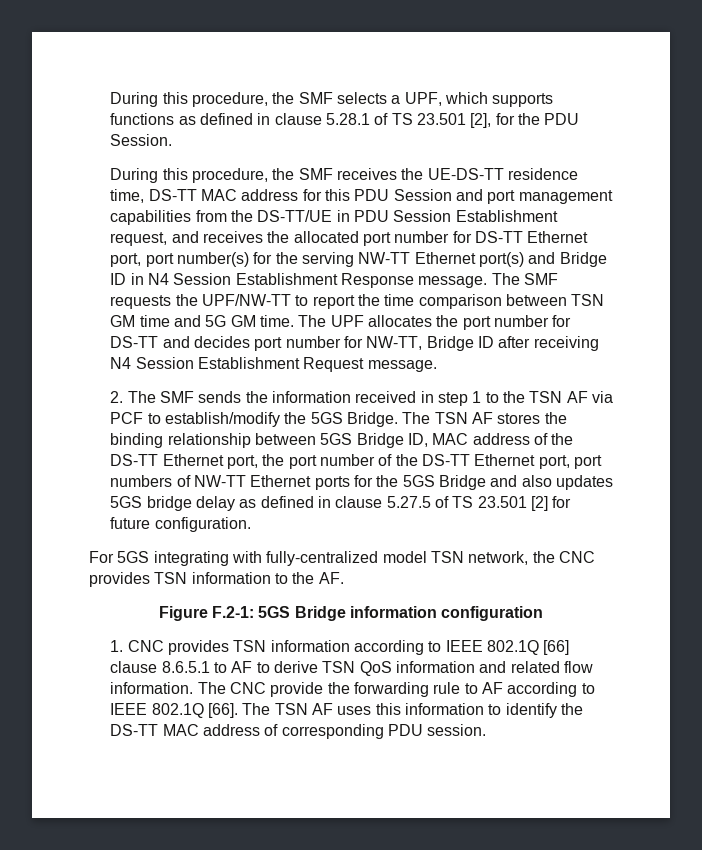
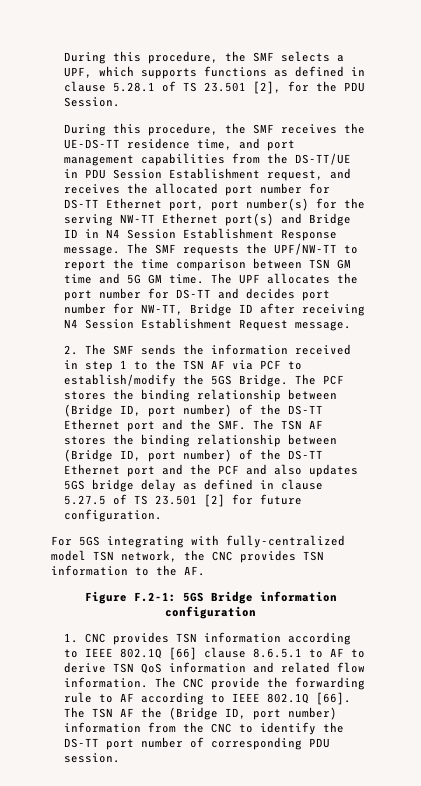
- During this procedure, the SMF receives the UE-DS-TT residence time, DS-TT MAC address for this PDU Session and port management capabilities from the DS-TT/UE in PDU Session Establishment request, and receives the allocated port number for DS-TT Ethernet port, port number(s) for the serving NW-TT Ethernet port(s) and Bridge ID in N4 Session Establishment Response message.
+ During this procedure, the SMF receives the UE-DS-TT residence time, and port management capabilities from the DS-TT/UE in PDU Session Establishment request, and receives the allocated port number for DS-TT Ethernet port, port number(s) for the serving NW-TT Ethernet port(s) and Bridge ID in N4 Session Establishment Response message.
- The TSN AF stores the binding relationship between 5GS Bridge ID, MAC address of the DS-TT Ethernet port, the port number of the DS-TT Ethernet port, port numbers of NW-TT Ethernet ports for the 5GS Bridge and also updates 5GS bridge delay as defined in clause 5.27.5 of TS 23.501 [2] for future configuration.
+ The PCF stores the binding relationship between (Bridge ID, port number) of the DS-TT Ethernet port and the SMF. The TSN AF stores the binding relationship between (Bridge ID, port number) of the DS-TT Ethernet port and the PCF and also updates 5GS bridge delay as defined in clause 5.27.5 of TS 23.501 [2] for future configuration.
- The TSN AF uses this information to identify the DS-TT MAC address of corresponding PDU session.
+ The TSN AF the (Bridge ID, port number) information from the CNC to identify the DS-TT port number of corresponding PDU session.

